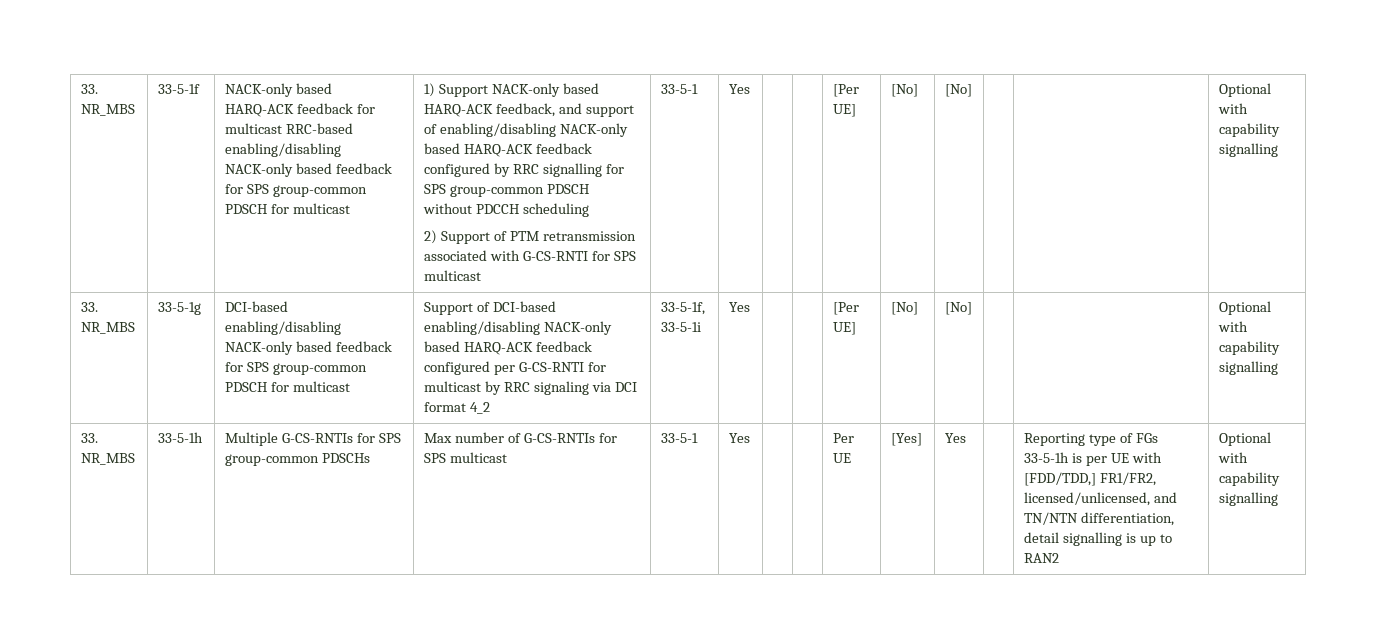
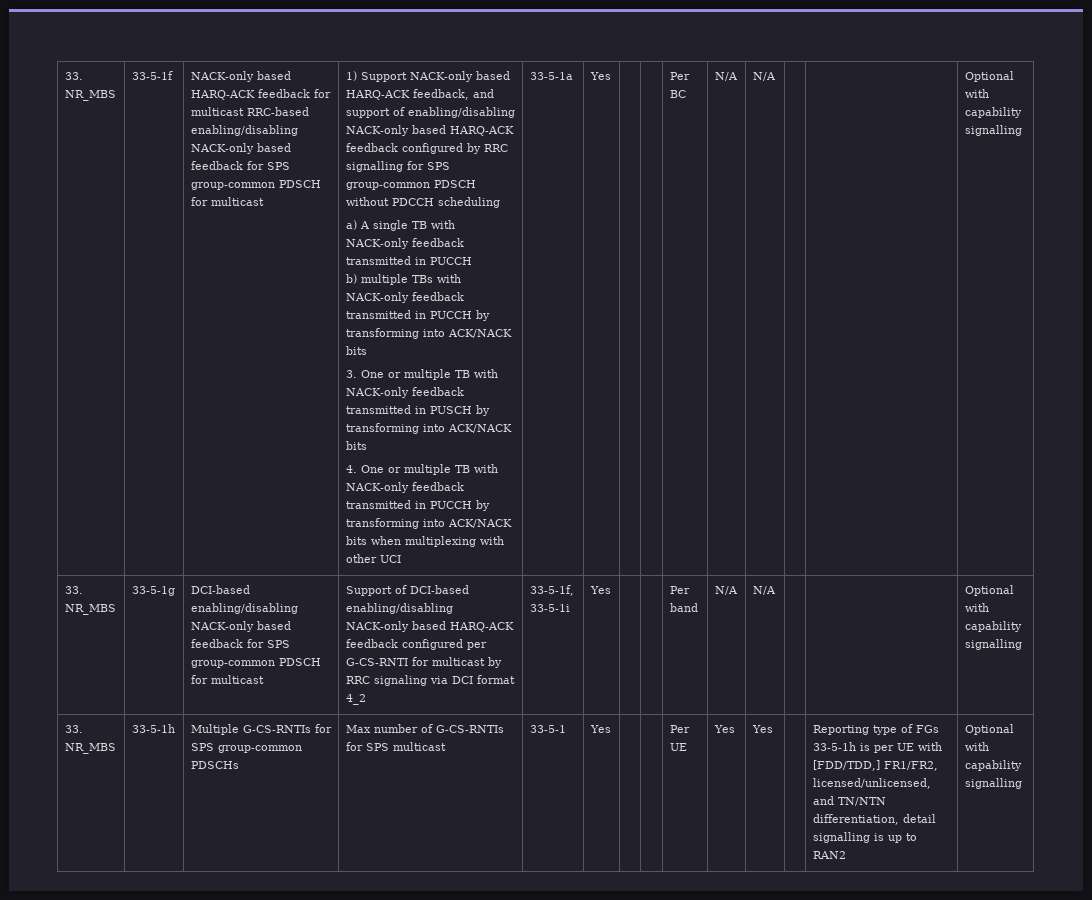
- 2) Support of PTM retransmission associated with G-CS-RNTI for SPS multicast | 33-5-1 | Yes | | | [Per UE] | [No] | [No]
+ a) A single TB with NACK-only feedback transmitted in PUCCH
+ b) multiple TBs with NACK-only feedback transmitted in PUCCH by transforming into ACK/NACK bits
+ 3. One or multiple TB with NACK-only feedback transmitted in PUSCH by transforming into ACK/NACK bits
+ 4. One or multiple TB with NACK-only feedback transmitted in PUCCH by transforming into ACK/NACK bits when multiplexing with other UCI | 33-5-1a | Yes | | | Per BC | N/A | N/A
- 33-5-1f, 33-5-1i | Yes | | | [Per UE] | [No] | [No]
+ 33-5-1f, 33-5-1i | Yes | | | Per band | N/A | N/A
- Per UE | [Yes]
+ Per UE | Yes

